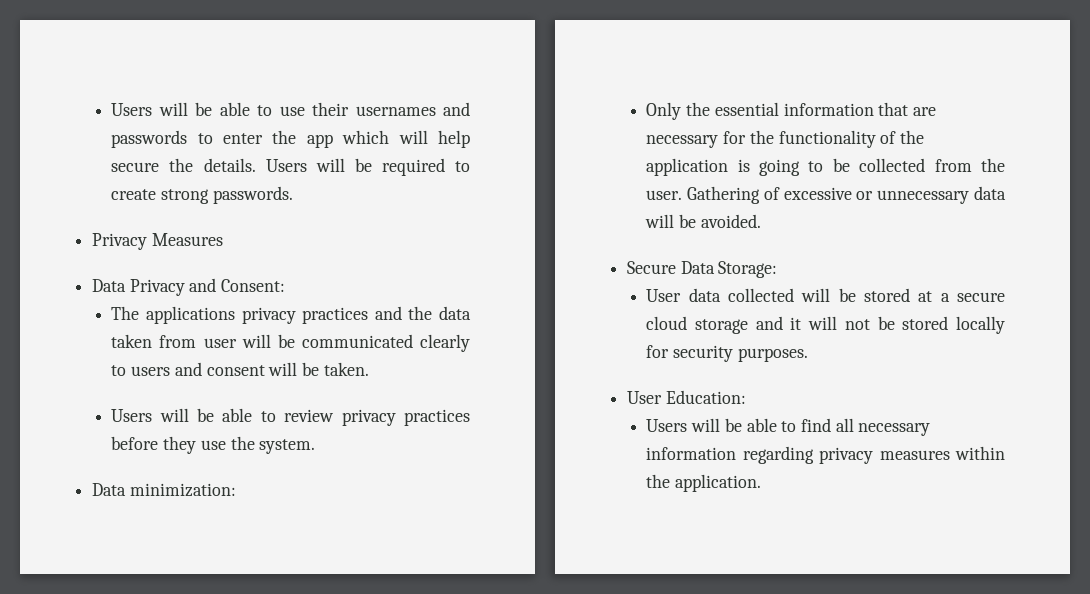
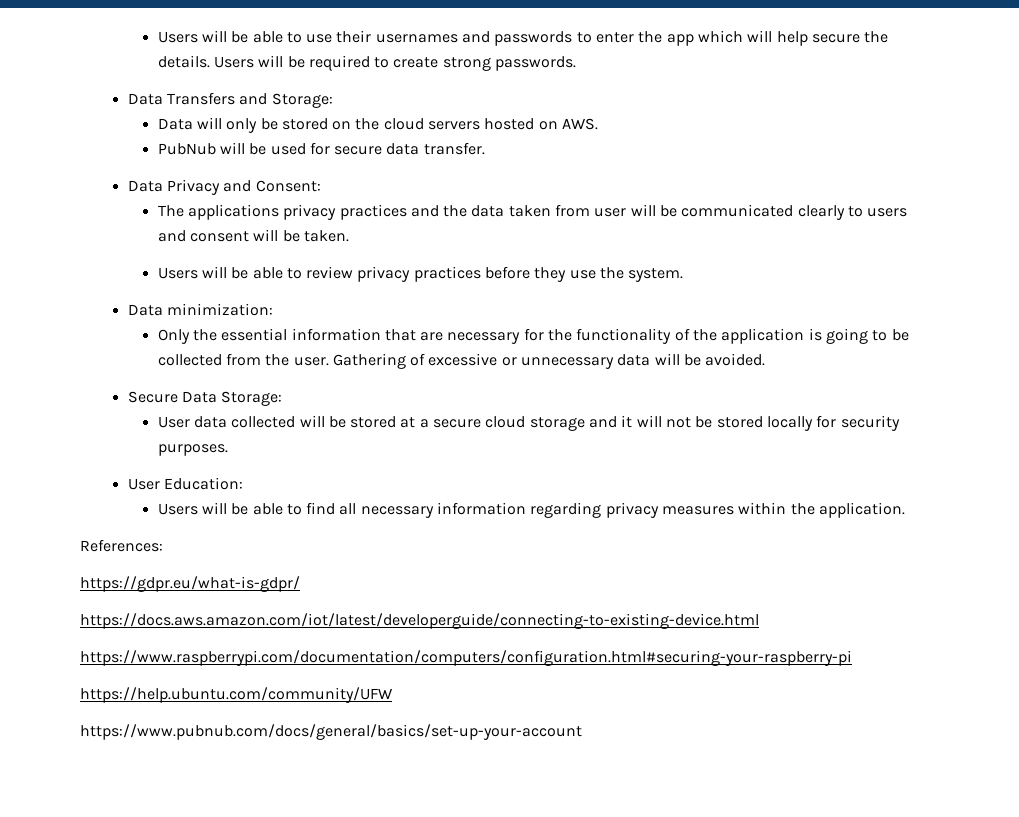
- Privacy Measures
+ Data Transfers and Storage:
+ Data will only be stored on the cloud servers hosted on AWS.
+ PubNub will be used for secure data transfer.
+ References:
+ https://gdpr.eu/what-is-gdpr/
+ https://docs.aws.amazon.com/iot/latest/developerguide/connecting-to-existing-device.html
+ https://www.raspberrypi.com/documentation/computers/configuration.html#securing-your-raspberry-pi
+ https://help.ubuntu.com/community/UFW
+ https://www.pubnub.com/docs/general/basics/set-up-your-account

